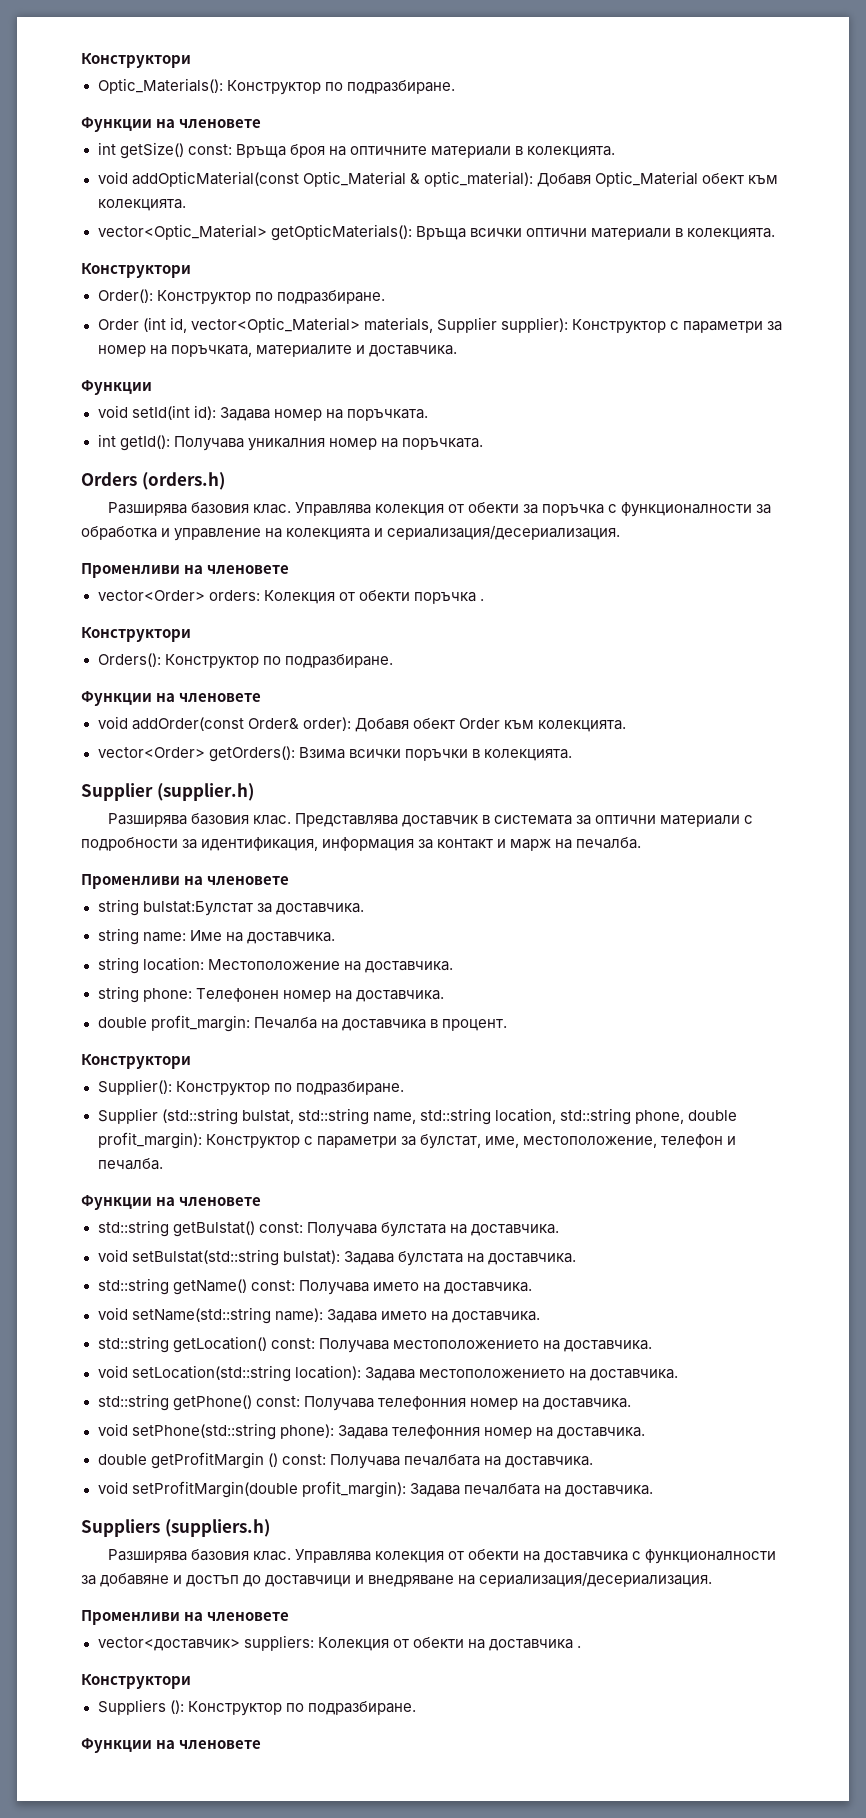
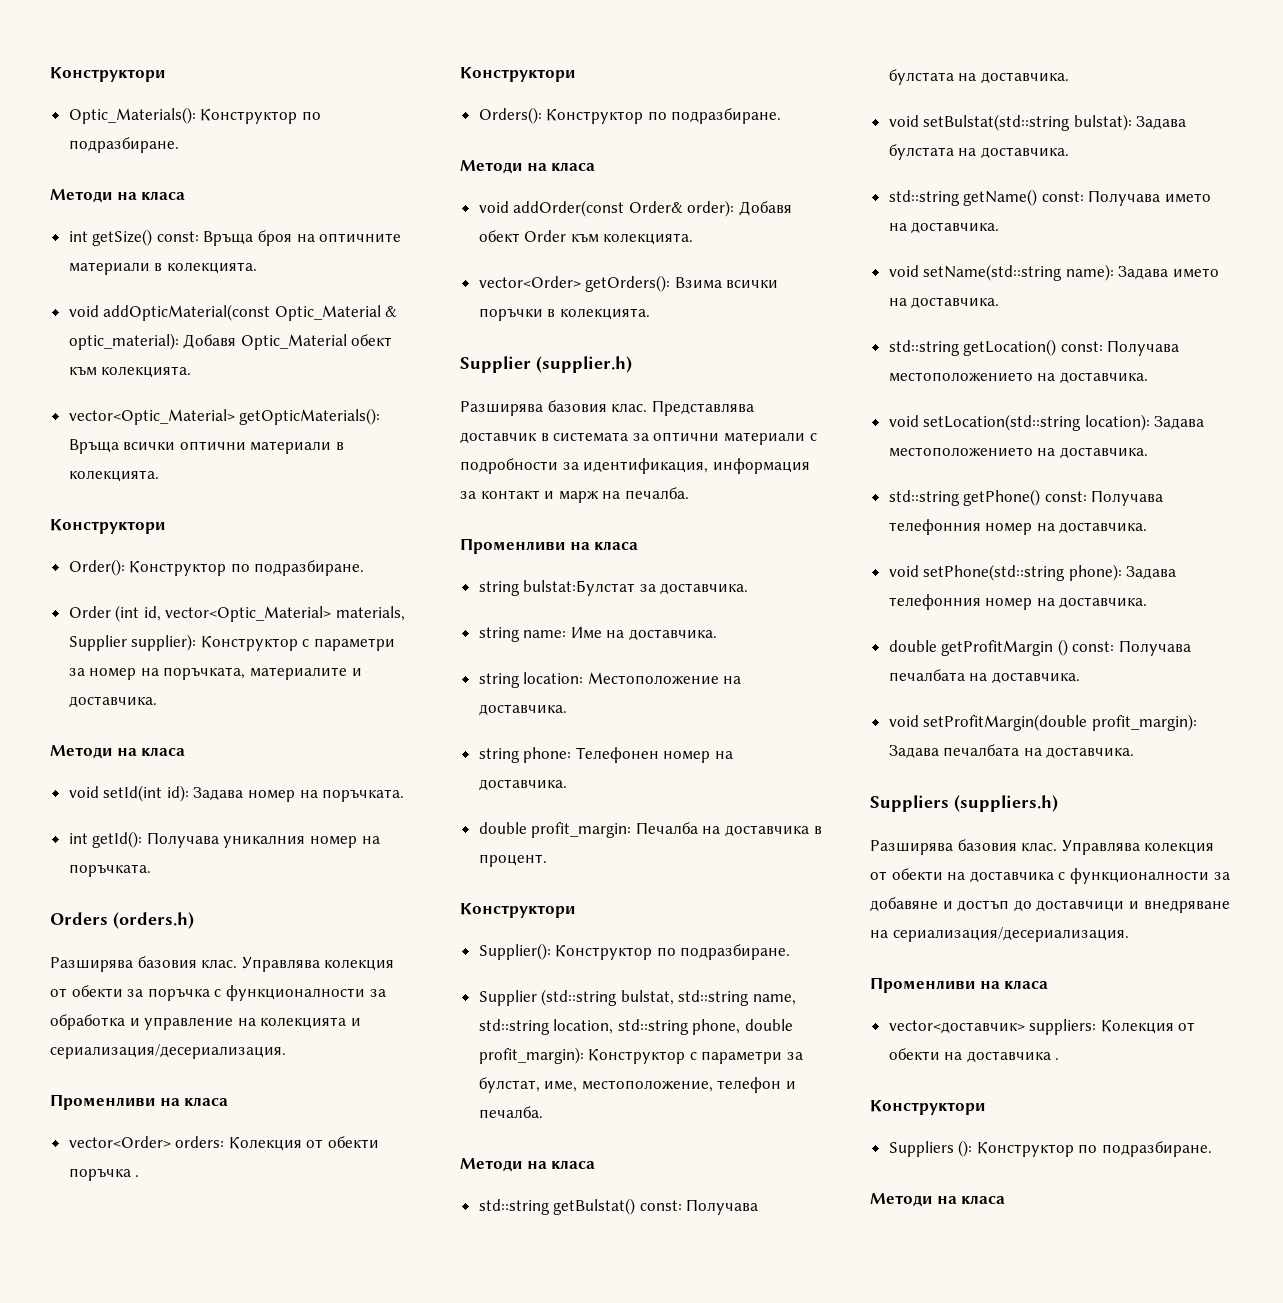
  Optic_Materials(): Конструктор по подразбиране.
- Функции на членовете
+ Методи на класа
  Order (int id, vector<Optic_Material> materials, Supplier supplier): Конструктор с параметри за номер на поръчката, материалите и доставчика.
- Функции
+ Методи на класа
  Управлява колекция от обекти за поръчка с функционалности за обработка и управление на колекцията и сериализация/десериализация.
- Променливи на членовете
+ Променливи на класа
  Orders(): Конструктор по подразбиране.
- Функции на членовете
+ Методи на класа
  Представлява доставчик в системата за оптични материали с подробности за идентификация, информация за контакт и марж на печалба.
- Променливи на членовете
+ Променливи на класа
  Supplier (std::string bulstat, std::string name, std::string location, std::string phone, double profit_margin): Конструктор с параметри за булстат, име, местоположение, телефон и печалба.
- Функции на членовете
+ Методи на класа
  Управлява колекция от обекти на доставчика с функционалности за добавяне и достъп до доставчици и внедряване на сериализация/десериализация.
- Променливи на членовете
+ Променливи на класа
  Suppliers (): Конструктор по подразбиране.
- Функции на членовете
+ Методи на класа

